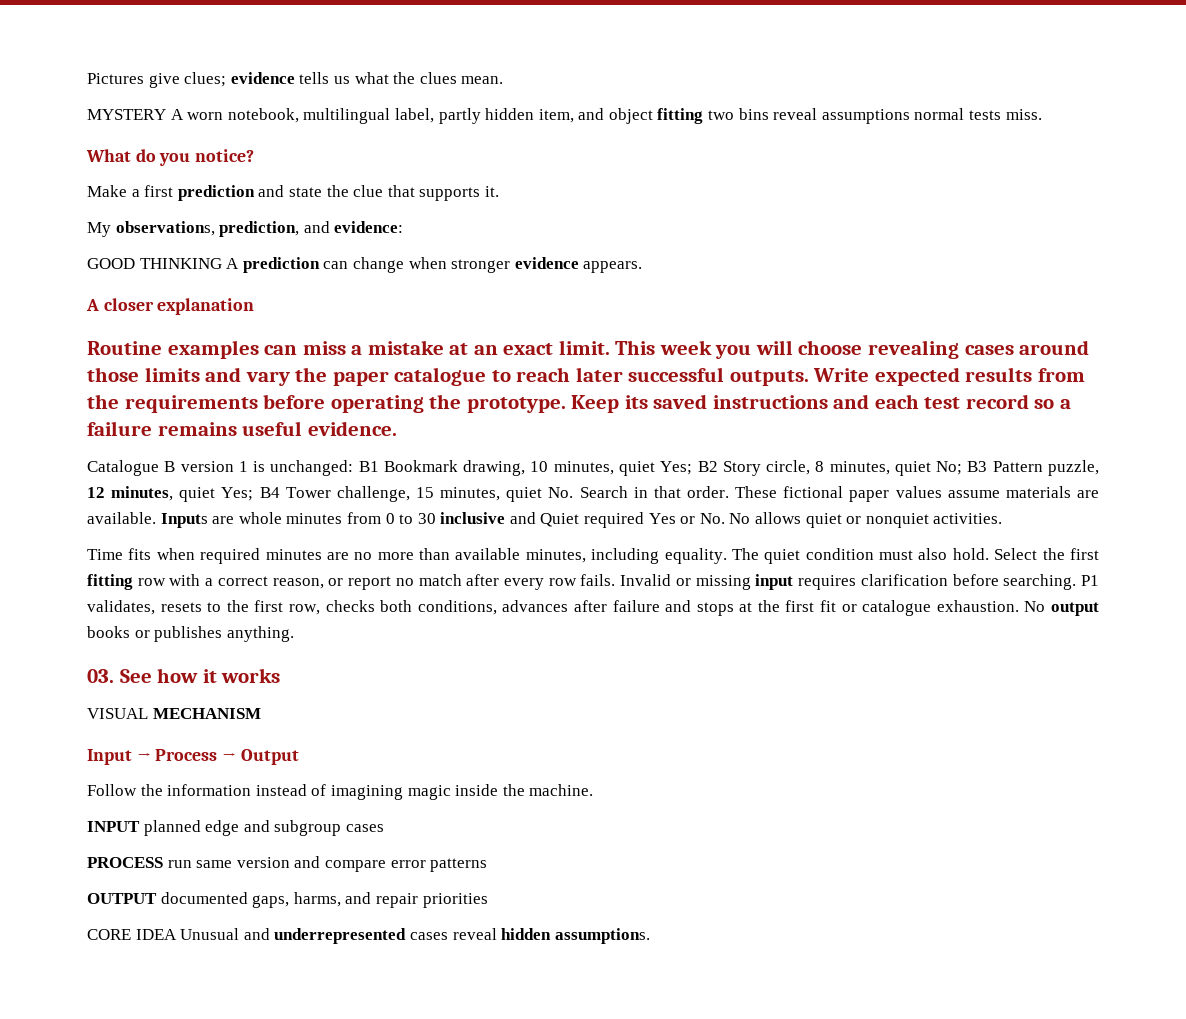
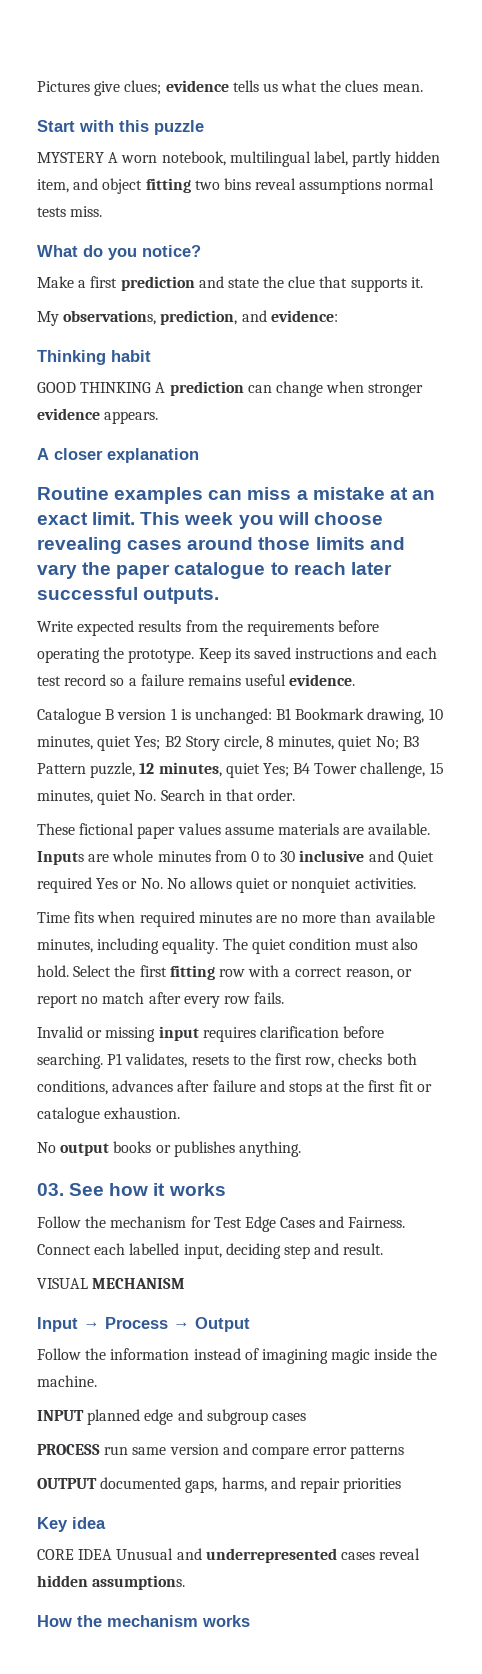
+ Start with this puzzle
+ Thinking habit
- This week you will choose revealing cases around those limits and vary the paper catalogue to reach later successful outputs. Write expected results from the requirements before operating the prototype.
+ This week you will choose revealing cases around those limits and vary the paper catalogue to reach later successful outputs.
+ Write expected results from the requirements before operating the prototype.
- Catalogue B version 1 is unchanged: B1 Bookmark drawing, 10 minutes, quiet Yes; B2 Story circle, 8 minutes, quiet No; B3 Pattern puzzle, 12 minutes, quiet Yes; B4 Tower challenge, 15 minutes, quiet No. Search in that order. These fictional paper values assume materials are available.
+ Catalogue B version 1 is unchanged: B1 Bookmark drawing, 10 minutes, quiet Yes; B2 Story circle, 8 minutes, quiet No; B3 Pattern puzzle, 12 minutes, quiet Yes; B4 Tower challenge, 15 minutes, quiet No. Search in that order.
+ These fictional paper values assume materials are available.
- Select the first fitting row with a correct reason, or report no match after every row fails. Invalid or missing input requires clarification before searching.
+ Select the first fitting row with a correct reason, or report no match after every row fails.
+ Invalid or missing input requires clarification before searching.
- P1 validates, resets to the first row, checks both conditions, advances after failure and stops at the first fit or catalogue exhaustion. No output books or publishes anything.
+ P1 validates, resets to the first row, checks both conditions, advances after failure and stops at the first fit or catalogue exhaustion.
+ No output books or publishes anything.
+ Follow the mechanism for Test Edge Cases and Fairness. Connect each labelled input, deciding step and result.
+ Key idea
+ How the mechanism works

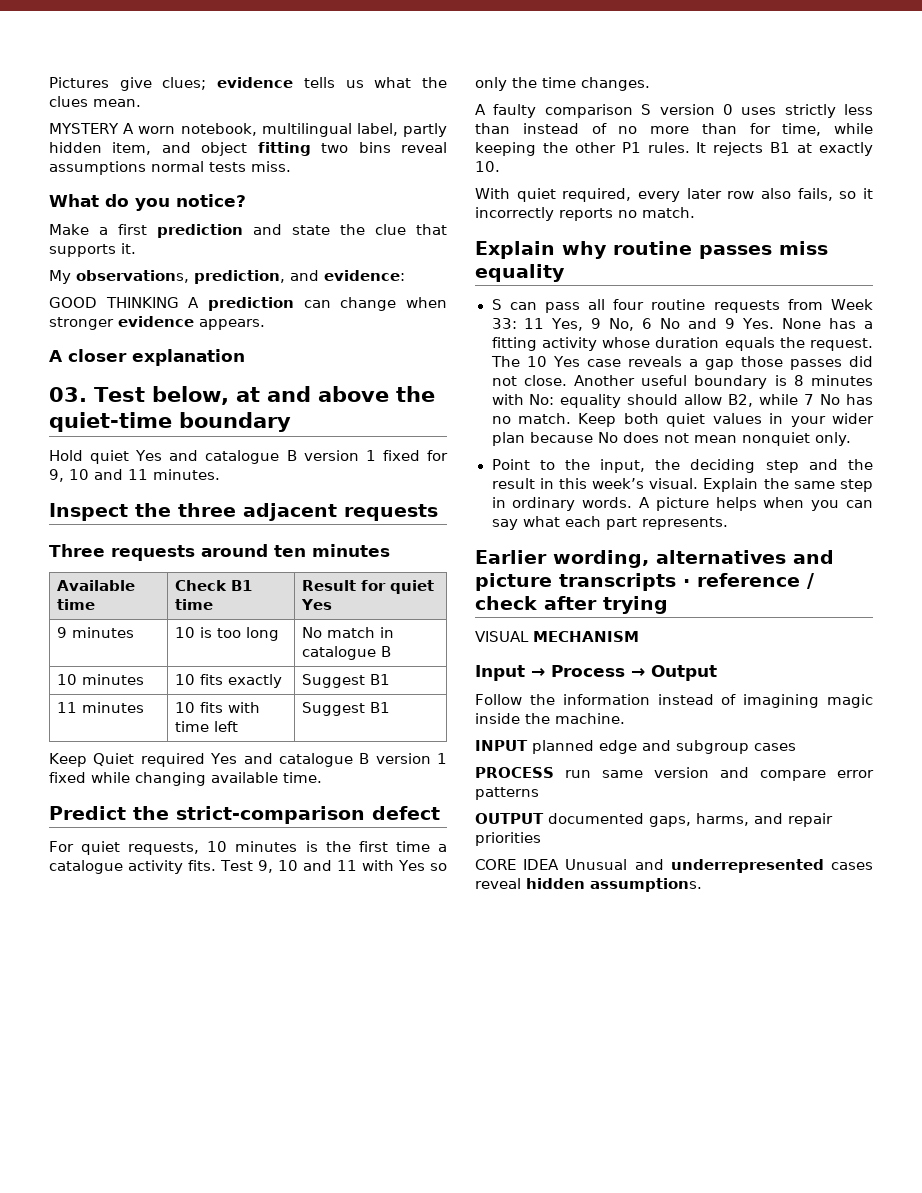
- Start with this puzzle
- Thinking habit
- Routine examples can miss a mistake at an exact limit. This week you will choose revealing cases around those limits and vary the paper catalogue to reach later successful outputs.
- Write expected results from the requirements before operating the prototype. Keep its saved instructions and each test record so a failure remains useful evidence.
- Catalogue B version 1 is unchanged: B1 Bookmark drawing, 10 minutes, quiet Yes; B2 Story circle, 8 minutes, quiet No; B3 Pattern puzzle, 12 minutes, quiet Yes; B4 Tower challenge, 15 minutes, quiet No. Search in that order.
- These fictional paper values assume materials are available. Inputs are whole minutes from 0 to 30 inclusive and Quiet required Yes or No. No allows quiet or nonquiet activities.
- Time fits when required minutes are no more than available minutes, including equality. The quiet condition must also hold. Select the first fitting row with a correct reason, or report no match after every row fails.
- Invalid or missing input requires clarification before searching. P1 validates, resets to the first row, checks both conditions, advances after failure and stops at the first fit or catalogue exhaustion.
- No output books or publishes anything.
- 03. See how it works
- Follow the mechanism for Test Edge Cases and Fairness. Connect each labelled input, deciding step and result.
+ 03. Test below, at and above the quiet-time boundary
+ Hold quiet Yes and catalogue B version 1 fixed for 9, 10 and 11 minutes.
+ Inspect the three adjacent requests
+ Three requests around ten minutes
+ Available time | Check B1 time | Result for quiet Yes
+ 9 minutes | 10 is too long | No match in catalogue B
+ 10 minutes | 10 fits exactly | Suggest B1
+ 11 minutes | 10 fits with time left | Suggest B1
+ Keep Quiet required Yes and catalogue B version 1 fixed while changing available time.
+ Predict the strict-comparison defect
+ For quiet requests, 10 minutes is the first time a catalogue activity fits. Test 9, 10 and 11 with Yes so only the time changes.
+ A faulty comparison S version 0 uses strictly less than instead of no more than for time, while keeping the other P1 rules. It rejects B1 at exactly 10.
+ With quiet required, every later row also fails, so it incorrectly reports no match.
+ Explain why routine passes miss equality
+ S can pass all four routine requests from Week 33: 11 Yes, 9 No, 6 No and 9 Yes. None has a fitting activity whose duration equals the request. The 10 Yes case reveals a gap those passes did not close. Another useful boundary is 8 minutes with No: equality should allow B2, while 7 No has no match. Keep both quiet values in your wider plan because No does not mean nonquiet only.
+ Point to the input, the deciding step and the result in this week’s visual. Explain the same step in ordinary words. A picture helps when you can say what each part represents.
+ Earlier wording, alternatives and picture transcripts · reference / check after trying
- Key idea
- How the mechanism works

